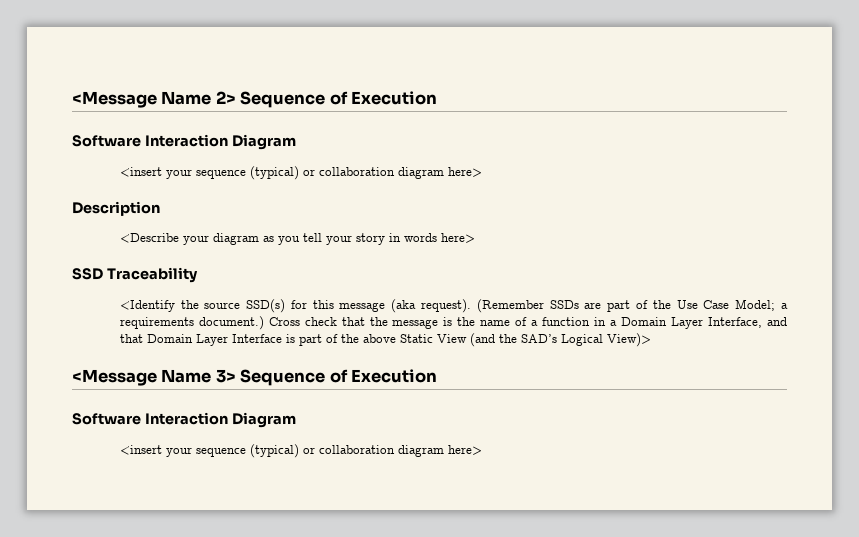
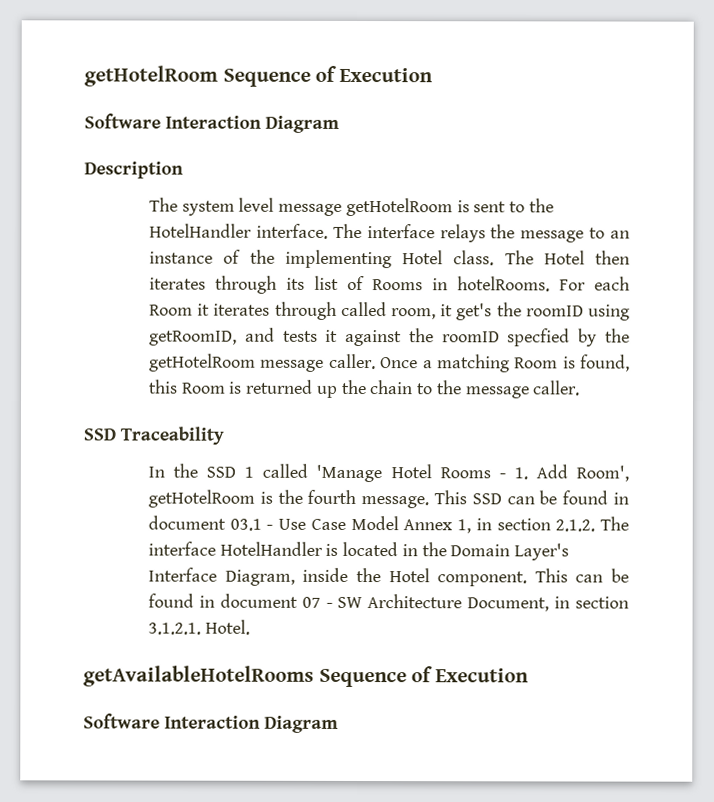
- <Message Name 2> Sequence of Execution
+ getHotelRoom Sequence of Execution
  Software Interaction Diagram
- <insert your sequence (typical) or collaboration diagram here>
  Description
- <Describe your diagram as you tell your story in words here>
+ The system level message getHotelRoom is sent to the HotelHandler interface. The interface relays the message to an instance of the implementing Hotel class. The Hotel then iterates through its list of Rooms in hotelRooms. For each Room it iterates through called room, it get's the roomID using getRoomID, and tests it against the roomID specfied by the getHotelRoom message caller. Once a matching Room is found, this Room is returned up the chain to the message caller.
  SSD Traceability
- <Identify the source SSD(s) for this message (aka request). (Remember SSDs are part of the Use Case Model; a requirements document.) Cross check that the message is the name of a function in a Domain Layer Interface, and that Domain Layer Interface is part of the above Static View (and the SAD’s Logical View)>
- <Message Name 3> Sequence of Execution
+ In the SSD 1 called 'Manage Hotel Rooms - 1. Add Room', getHotelRoom is the fourth message. This SSD can be found in document 03.1 - Use Case Model Annex 1, in section 2.1.2. The interface HotelHandler is located in the Domain Layer's Interface Diagram, inside the Hotel component. This can be found in document 07 - SW Architecture Document, in section 3.1.2.1. Hotel.
+ getAvailableHotelRooms Sequence of Execution
  Software Interaction Diagram
- <insert your sequence (typical) or collaboration diagram here>

